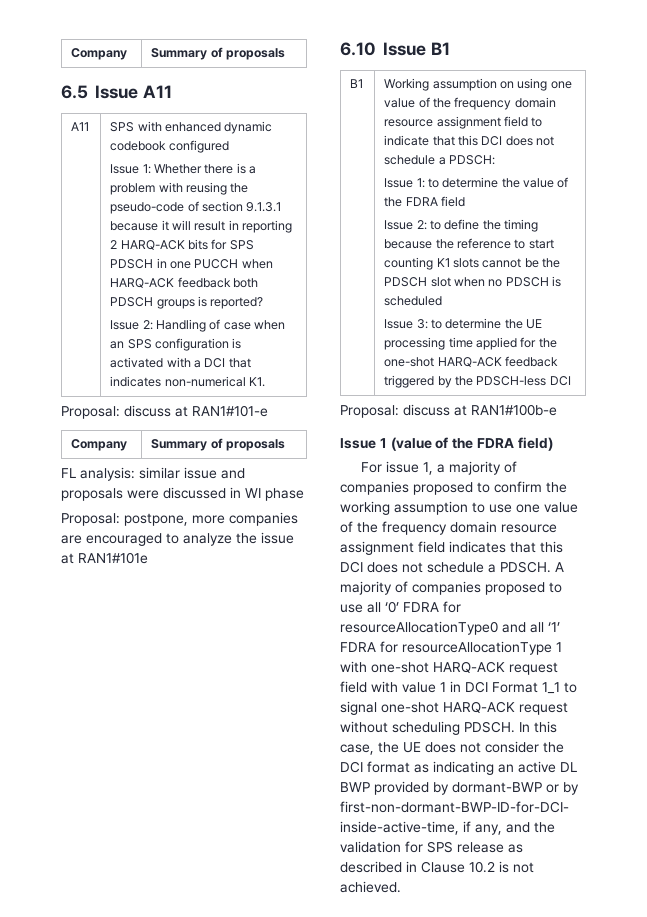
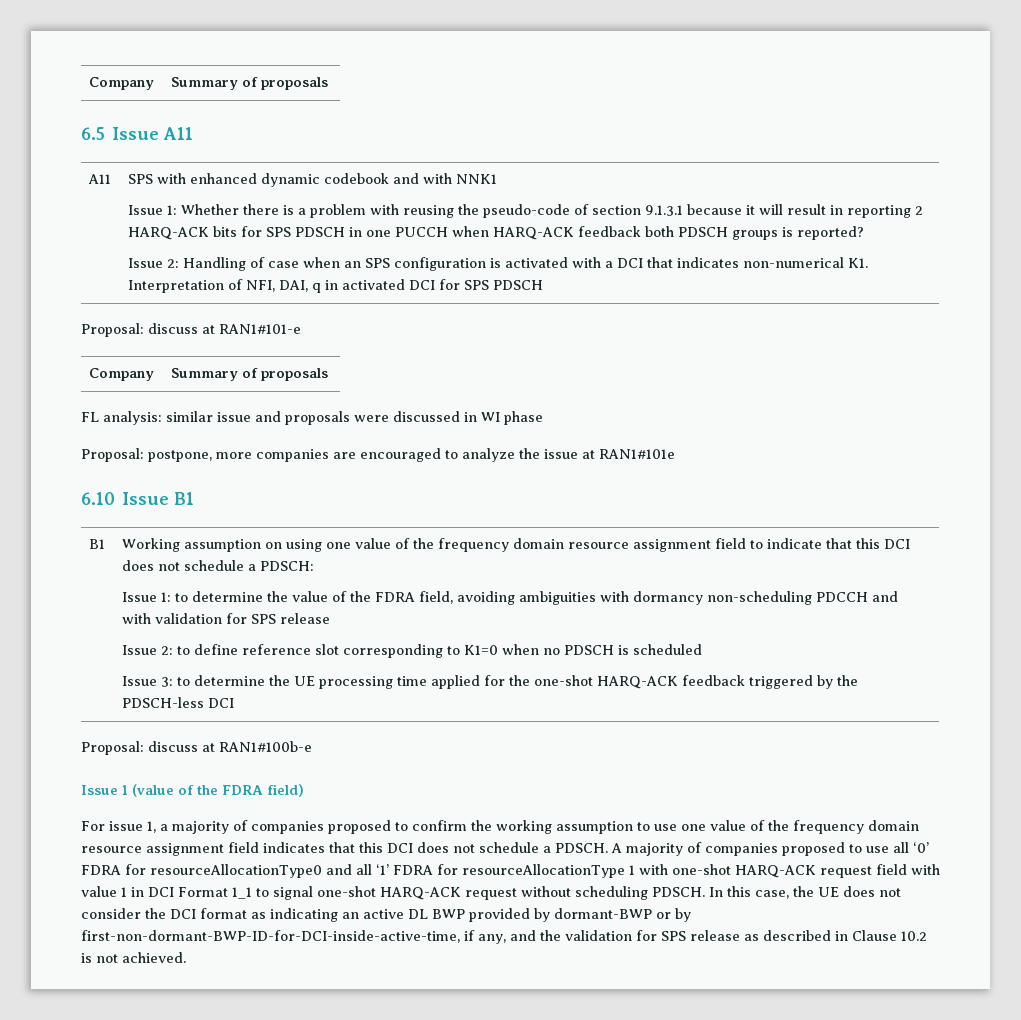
- SPS with enhanced dynamic codebook configured
+ SPS with enhanced dynamic codebook and with NNK1
- Issue 2: Handling of case when an SPS configuration is activated with a DCI that indicates non-numerical K1.
+ Issue 2: Handling of case when an SPS configuration is activated with a DCI that indicates non-numerical K1. Interpretation of NFI, DAI, q in activated DCI for SPS PDSCH
- Issue 1: to determine the value of the FDRA field
- Issue 2: to define the timing because the reference to start counting K1 slots cannot be the PDSCH slot when no PDSCH is scheduled
+ Issue 1: to determine the value of the FDRA field, avoiding ambiguities with dormancy non-scheduling PDCCH and with validation for SPS release
+ Issue 2: to define reference slot corresponding to K1=0 when no PDSCH is scheduled

